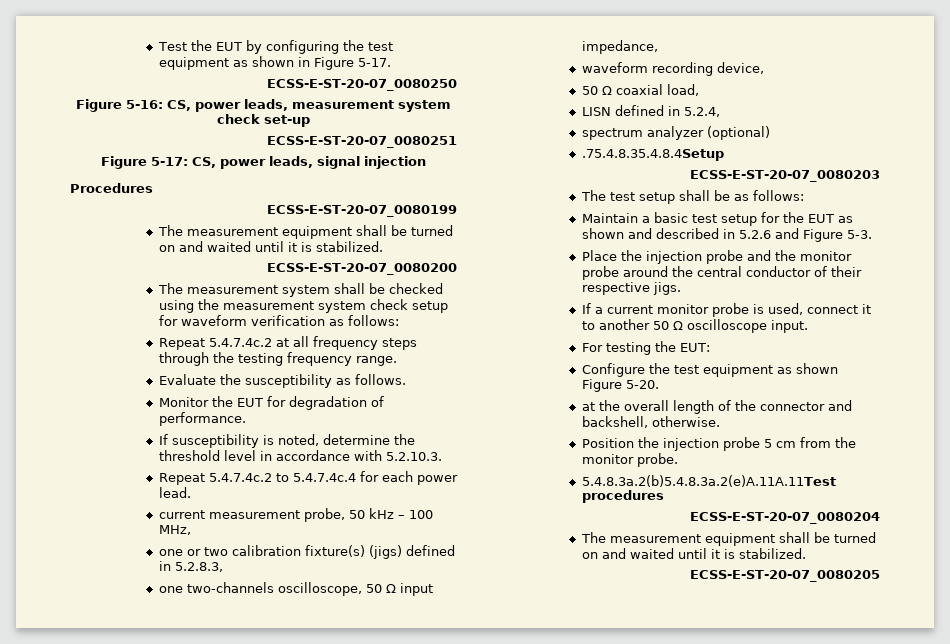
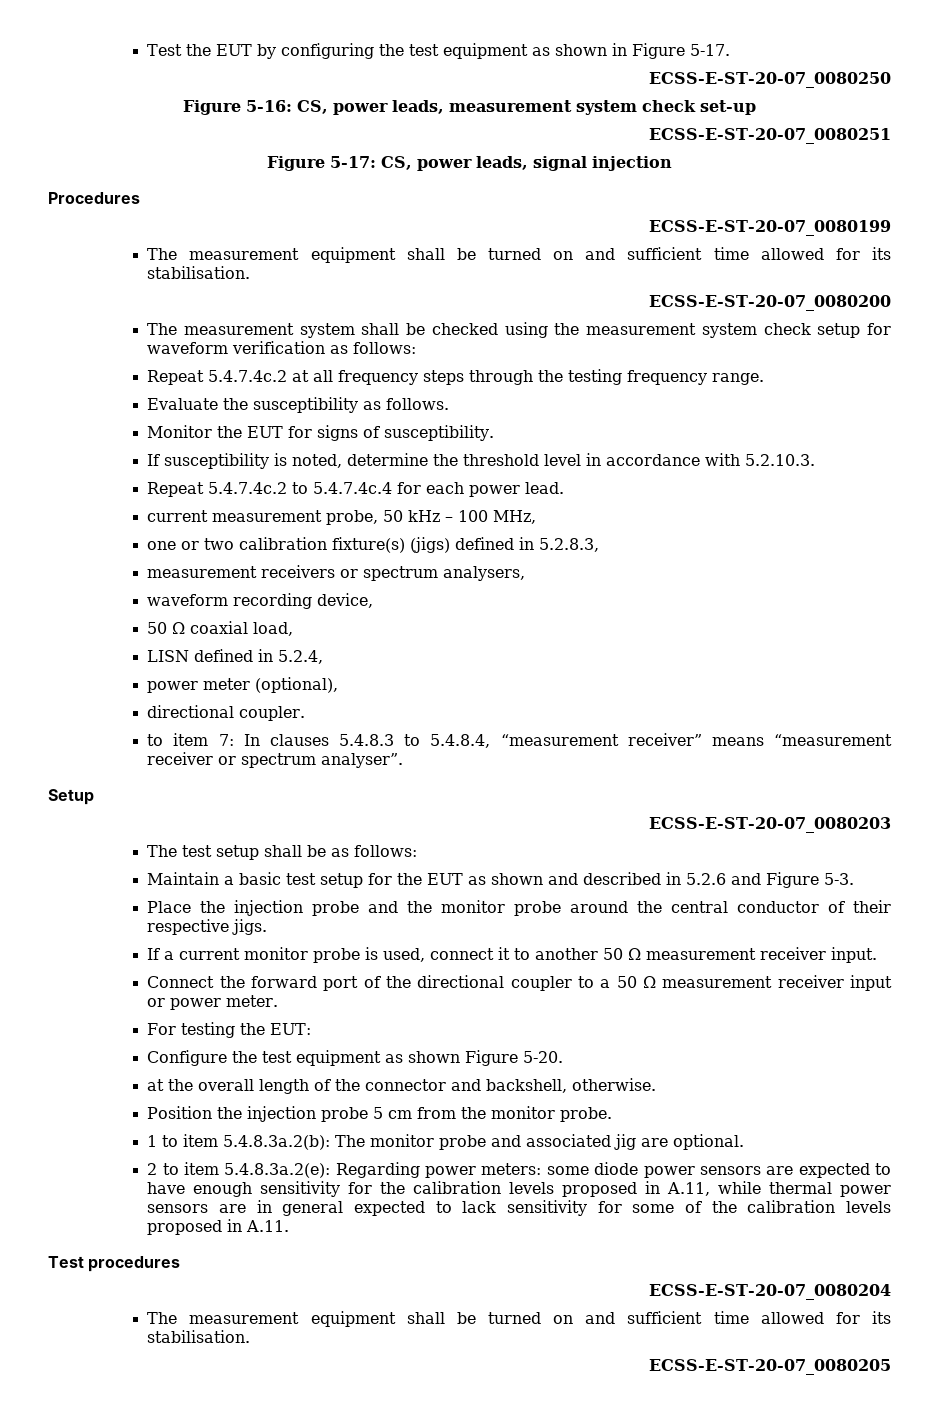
  ECSS-E-ST-20-07_0080199
- The measurement equipment shall be turned on and waited until it is stabilized.
+ The measurement equipment shall be turned on and sufficient time allowed for its stabilisation.
- Monitor the EUT for degradation of performance.
+ Monitor the EUT for signs of susceptibility.
- one two-channels oscilloscope, 50 Ω input impedance,
+ measurement receivers or spectrum analysers,
- spectrum analyzer (optional)
- .75.4.8.35.4.8.4Setup
+ power meter (optional),
+ directional coupler.
+ to item 7: In clauses 5.4.8.3 to 5.4.8.4, “measurement receiver” means “measurement receiver or spectrum analyser”.
+ Setup
- If a current monitor probe is used, connect it to another 50 Ω oscilloscope input.
+ If a current monitor probe is used, connect it to another 50 Ω measurement receiver input.
+ Connect the forward port of the directional coupler to a 50 Ω measurement receiver input or power meter.
- 5.4.8.3a.2(b)5.4.8.3a.2(e)A.11A.11Test procedures
+ 1 to item 5.4.8.3a.2(b): The monitor probe and associated jig are optional.
+ 2 to item 5.4.8.3a.2(e): Regarding power meters: some diode power sensors are expected to have enough sensitivity for the calibration levels proposed in A.11, while thermal power sensors are in general expected to lack sensitivity for some of the calibration levels proposed in A.11.
+ Test procedures
  ECSS-E-ST-20-07_0080204
- The measurement equipment shall be turned on and waited until it is stabilized.
+ The measurement equipment shall be turned on and sufficient time allowed for its stabilisation.

